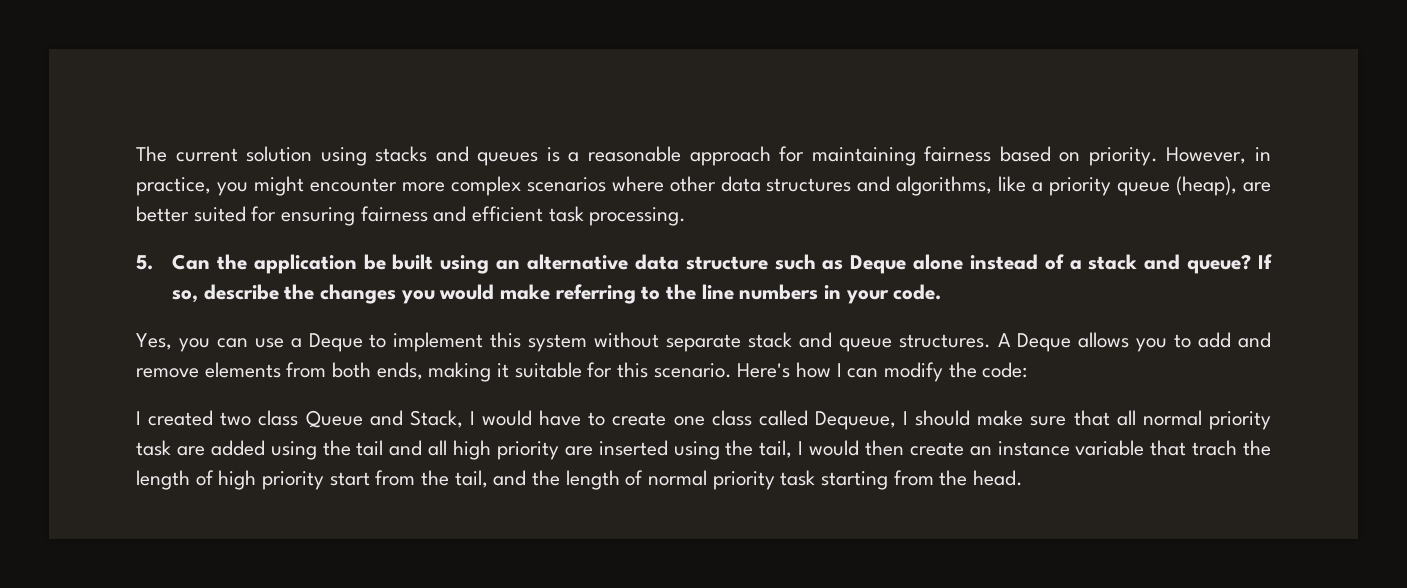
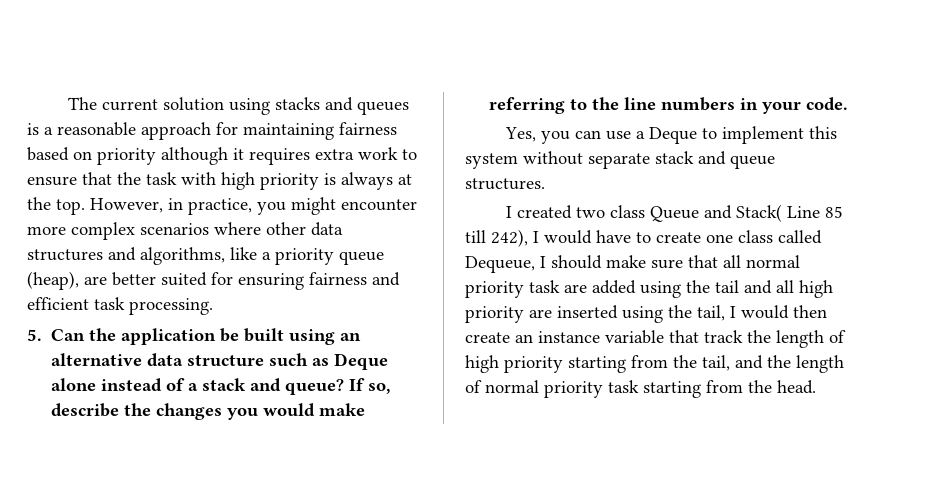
- The current solution using stacks and queues is a reasonable approach for maintaining fairness based on priority.
+ The current solution using stacks and queues is a reasonable approach for maintaining fairness based on priority although it requires extra work to ensure that the task with high priority is always at the top.
- A Deque allows you to add and remove elements from both ends, making it suitable for this scenario. Here's how I can modify the code:
- I created two class Queue and Stack, I would have to create one class called Dequeue, I should make sure that all normal priority task are added using the tail and all high priority are inserted using the tail, I would then create an instance variable that trach the length of high priority start from the tail, and the length of normal priority task starting from the head.
+ I created two class Queue and Stack( Line 85 till 242), I would have to create one class called Dequeue, I should make sure that all normal priority task are added using the tail and all high priority are inserted using the tail, I would then create an instance variable that track the length of high priority starting from the tail, and the length of normal priority task starting from the head.

